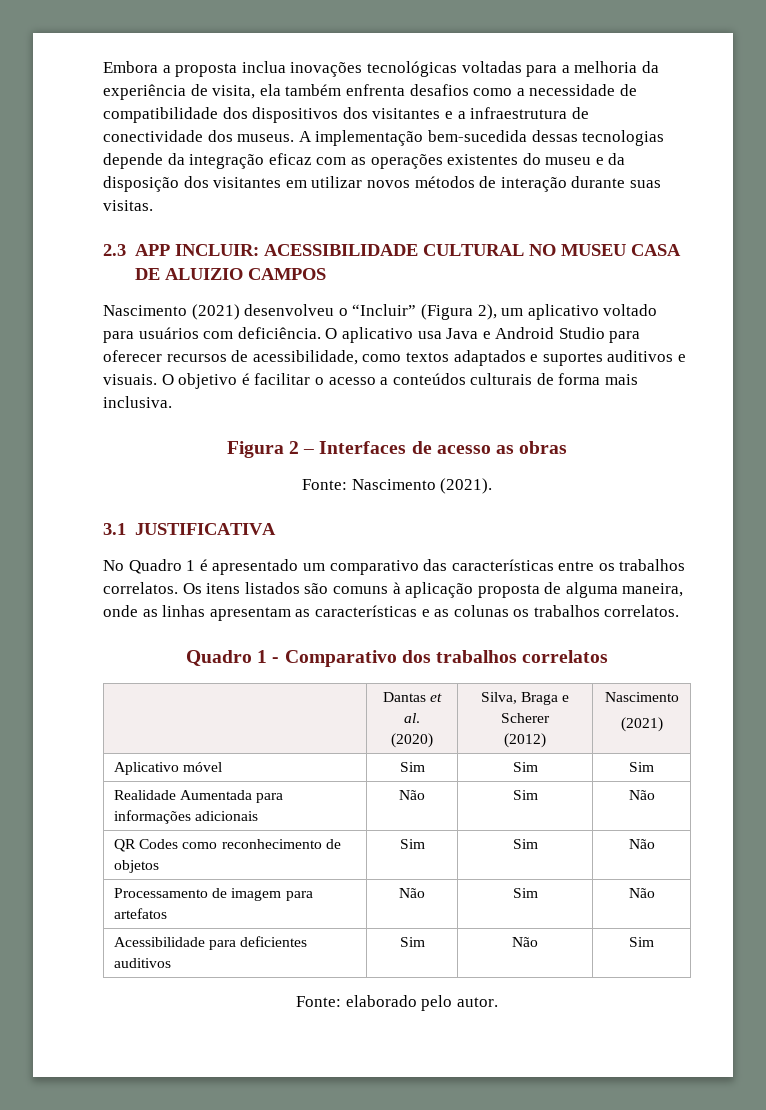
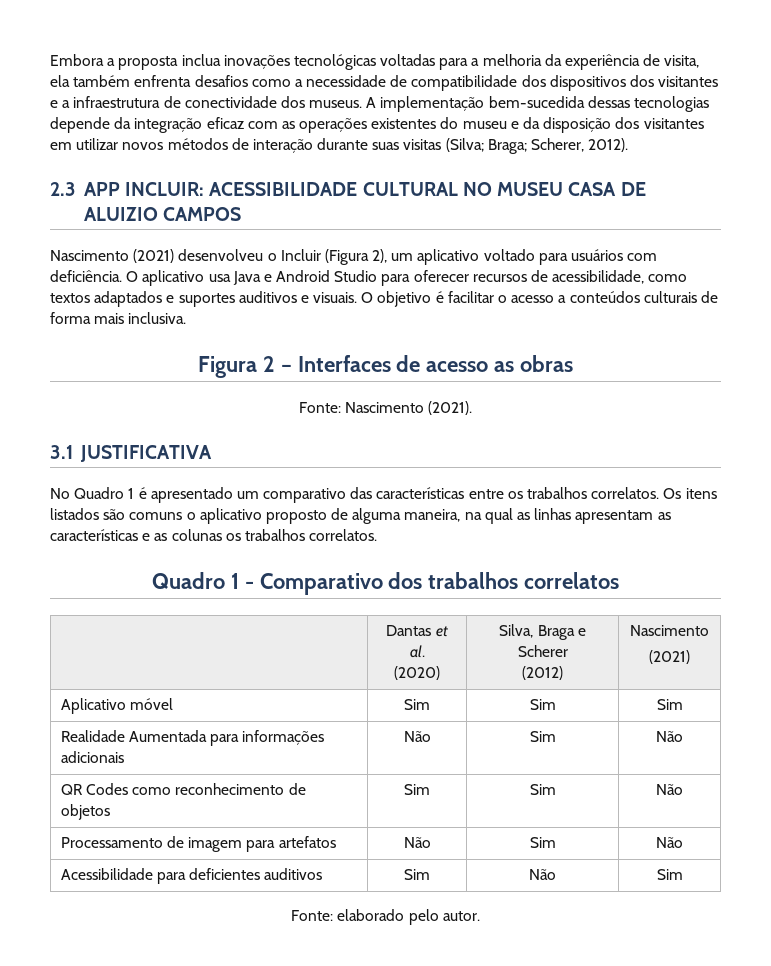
- A implementação bem-sucedida dessas tecnologias depende da integração eficaz com as operações existentes do museu e da disposição dos visitantes em utilizar novos métodos de interação durante suas visitas.
+ A implementação bem-sucedida dessas tecnologias depende da integração eficaz com as operações existentes do museu e da disposição dos visitantes em utilizar novos métodos de interação durante suas visitas (Silva; Braga; Scherer, 2012).
- Nascimento (2021) desenvolveu o “Incluir” (Figura 2), um aplicativo voltado para usuários com deficiência.
+ Nascimento (2021) desenvolveu o Incluir (Figura 2), um aplicativo voltado para usuários com deficiência.
- Os itens listados são comuns à aplicação proposta de alguma maneira, onde as linhas apresentam as características e as colunas os trabalhos correlatos.
+ Os itens listados são comuns o aplicativo proposto de alguma maneira, na qual as linhas apresentam as características e as colunas os trabalhos correlatos.

